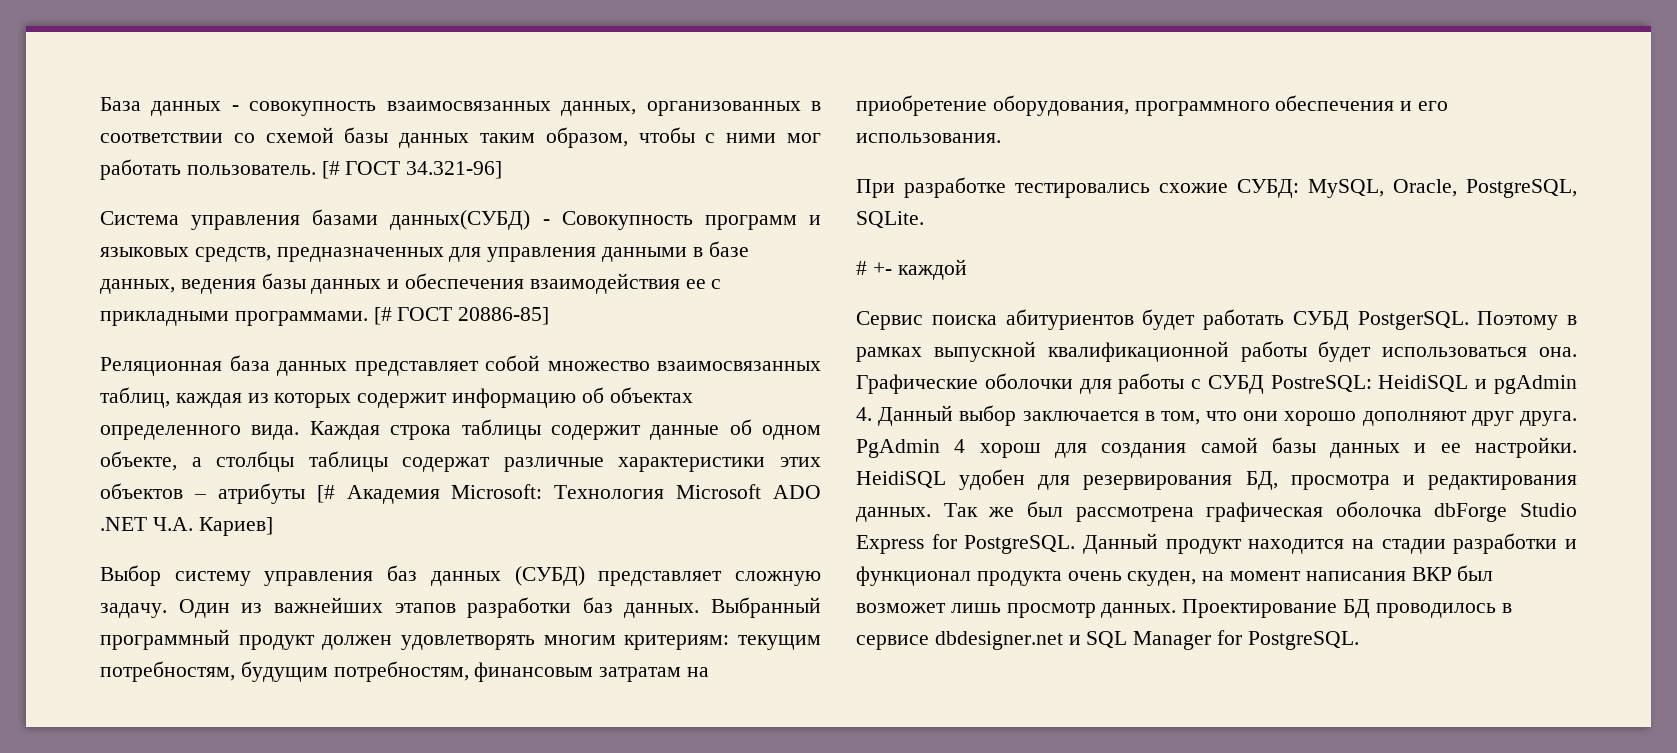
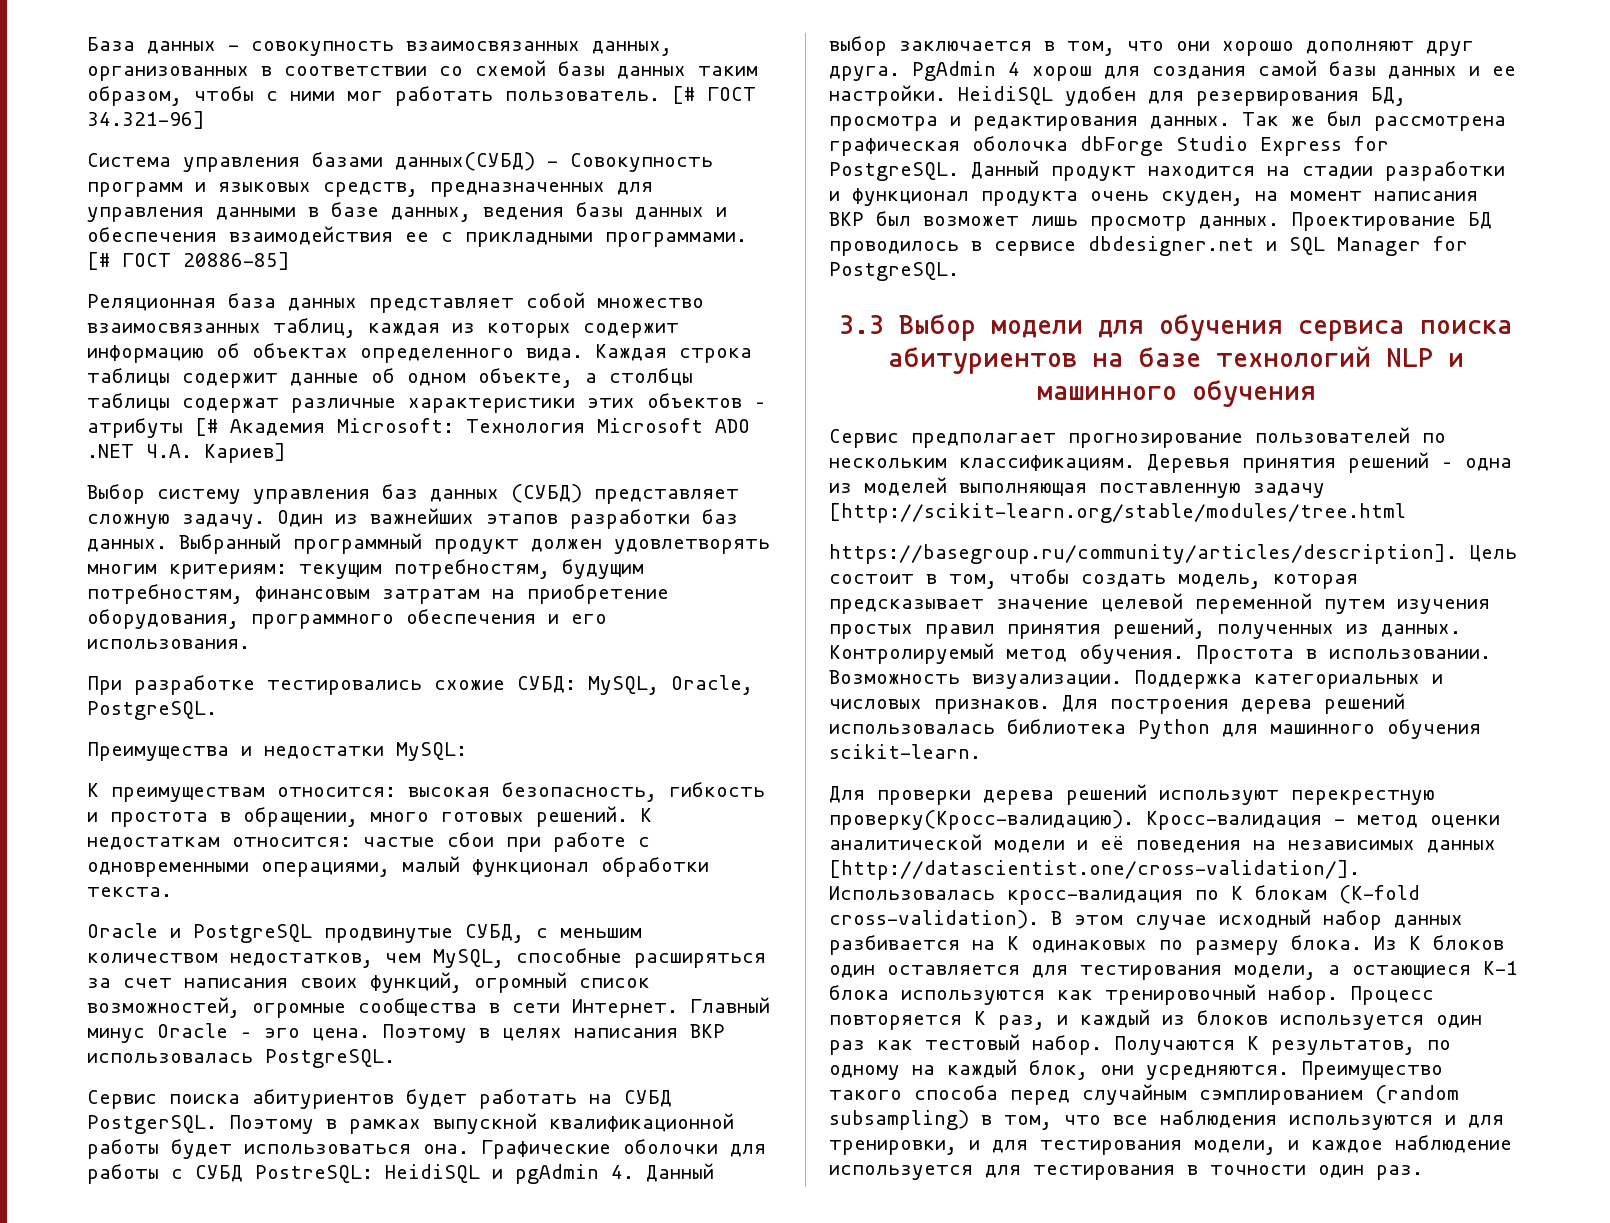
- При разработке тестировались схожие СУБД: MySQL, Oracle, PostgreSQL, SQLite.
- # +- каждой
+ При разработке тестировались схожие СУБД: MySQL, Oracle, PostgreSQL.
+ Преимущества и недостатки MySQL:
+ К преимуществам относится: высокая безопасность, гибкость и простота в обращении, много готовых решений. К недостаткам относится: частые сбои при работе с одновременными операциями, малый функционал обработки текста.
+ Oracle и PostgreSQL продвинутые СУБД, с меньшим количеством недостатков, чем MySQL, способные расширяться за счет написания своих функций, огромный список возможностей, огромные сообщества в сети Интернет. Главный минус Oracle – эго цена. Поэтому в целях написания ВКР использовалась PostgreSQL.
- Сервис поиска абитуриентов будет работать СУБД PostgerSQL.
+ Сервис поиска абитуриентов будет работать на СУБД PostgerSQL.
+ 3.3 Выбор модели для обучения сервиса поиска абитуриентов на базе технологий NLP и машинного обучения
+ Сервис предполагает прогнозирование пользователей по нескольким классификациям. Деревья принятия решений – одна из моделей выполняющая поставленную задачу [http://scikit-learn.org/stable/modules/tree.html
+ https://basegroup.ru/community/articles/description]. Цель состоит в том, чтобы создать модель, которая предсказывает значение целевой переменной путем изучения простых правил принятия решений, полученных из данных. Контролируемый метод обучения. Простота в использовании. Возможность визуализации. Поддержка категориальных и числовых признаков. Для построения дерева решений использовалась библиотека Python для машинного обучения scikit-learn.
+ Для проверки дерева решений используют перекрестную проверку(Кросс-валидацию). Кросс-валидация - метод оценки аналитической модели и её поведения на независимых данных [http://datascientist.one/cross-validation/]. Использовалась кросс-валидация по K блокам (K-fold cross-validation). В этом случае исходный набор данных разбивается на K одинаковых по размеру блока. Из K блоков один оставляется для тестирования модели, а остающиеся K-1 блока используются как тренировочный набор. Процесс повторяется K раз, и каждый из блоков используется один раз как тестовый набор. Получаются K результатов, по одному на каждый блок, они усредняются. Преимущество такого способа перед случайным сэмплированием (random subsampling) в том, что все наблюдения используются и для тренировки, и для тестирования модели, и каждое наблюдение используется для тестирования в точности один раз.

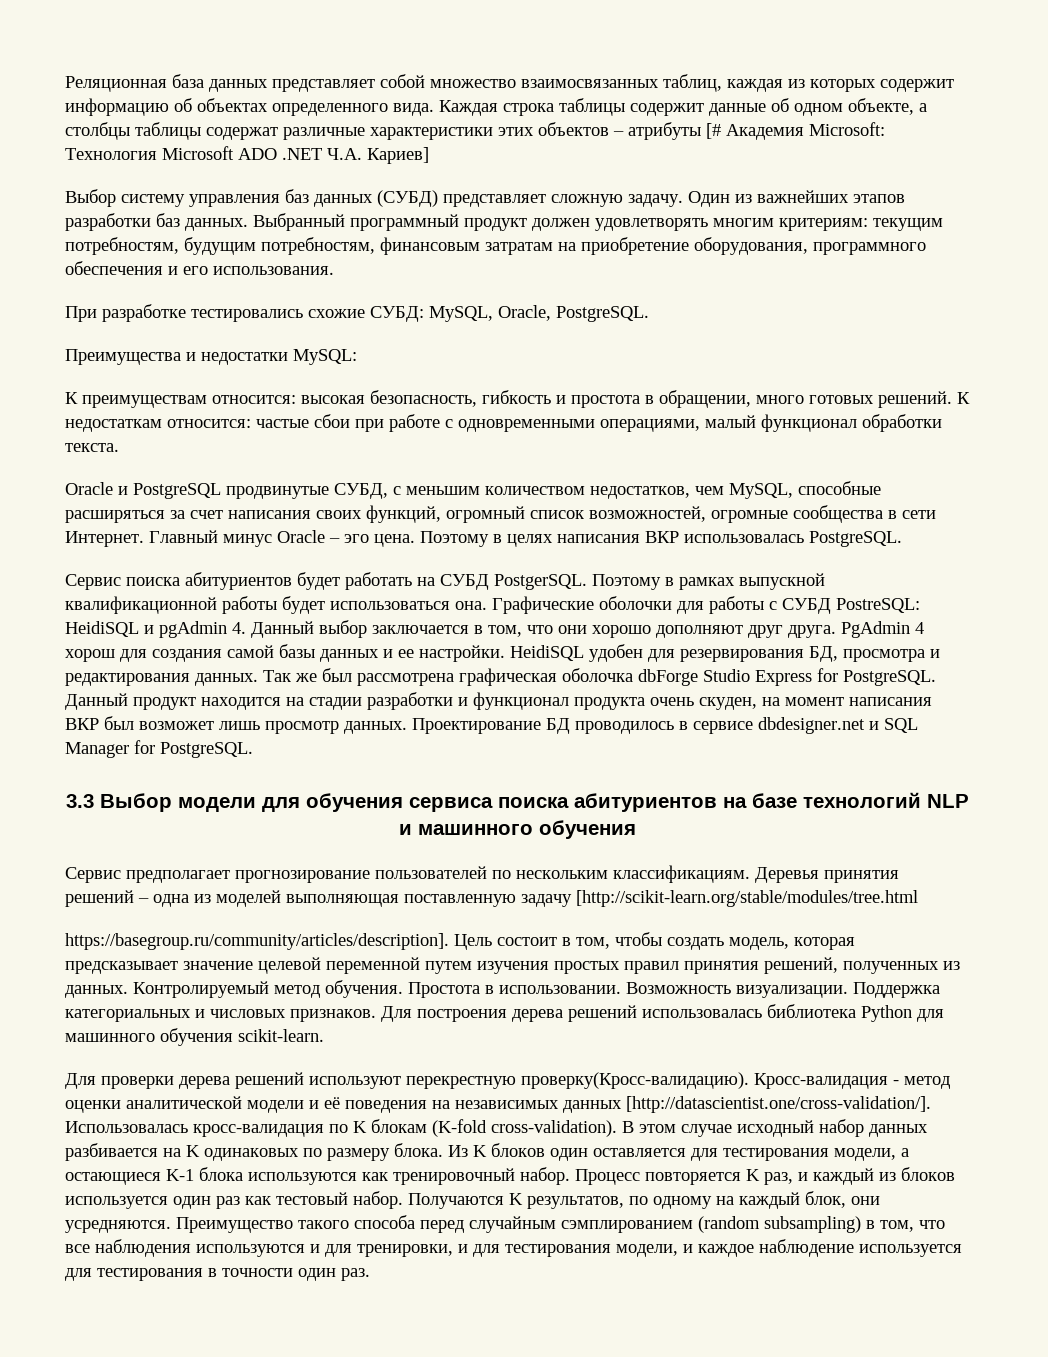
- База данных - совокупность взаимосвязанных данных, организованных в соответствии со схемой базы данных таким образом, чтобы с ними мог работать пользователь. [# ГОСТ 34.321-96]
- Система управления базами данных(СУБД) - Совокупность программ и языковых средств, предназначенных для управления данными в базе данных, ведения базы данных и обеспечения взаимодействия ее с прикладными программами. [# ГОСТ 20886-85]

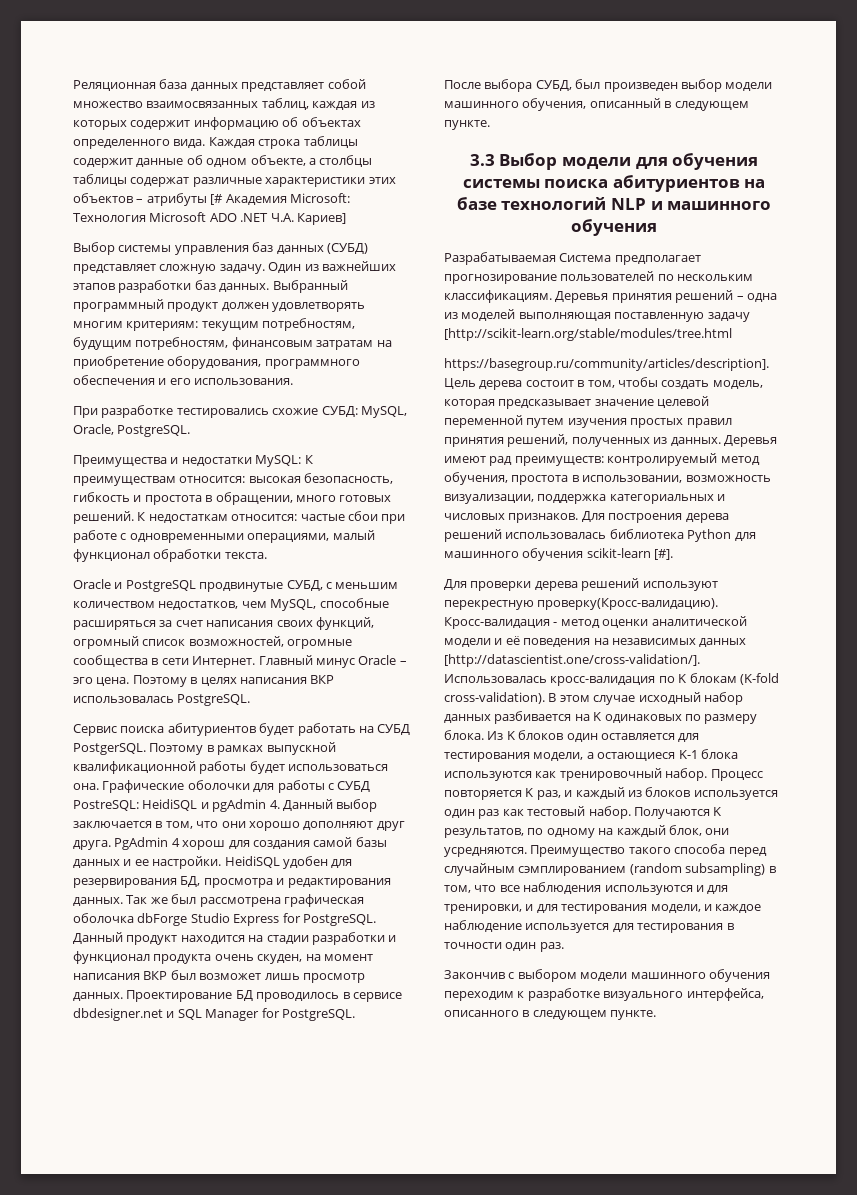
- Выбор систему управления баз данных (СУБД) представляет сложную задачу.
+ Выбор системы управления баз данных (СУБД) представляет сложную задачу.
- Преимущества и недостатки MySQL:
- К преимуществам относится: высокая безопасность, гибкость и простота в обращении, много готовых решений.
+ Преимущества и недостатки MySQL: К преимуществам относится: высокая безопасность, гибкость и простота в обращении, много готовых решений.
+ После выбора СУБД, был произведен выбор модели машинного обучения, описанный в следующем пункте.
- 3.3 Выбор модели для обучения сервиса поиска абитуриентов на базе технологий NLP и машинного обучения
+ 3.3 Выбор модели для обучения системы поиска абитуриентов на базе технологий NLP и машинного обучения
- Сервис предполагает прогнозирование пользователей по нескольким классификациям.
+ Разрабатываемая Система предполагает прогнозирование пользователей по нескольким классификациям.
- https://basegroup.ru/community/articles/description]. Цель состоит в том, чтобы создать модель, которая предсказывает значение целевой переменной путем изучения простых правил принятия решений, полученных из данных.
+ https://basegroup.ru/community/articles/description]. Цель дерева состоит в том, чтобы создать модель, которая предсказывает значение целевой переменной путем изучения простых правил принятия решений, полученных из данных.
- Контролируемый метод обучения. Простота в использовании. Возможность визуализации. Поддержка категориальных и числовых признаков.
+ Деревья имеют рад преимуществ: контролируемый метод обучения, простота в использовании, возможность визуализации, поддержка категориальных и числовых признаков.
- Для построения дерева решений использовалась библиотека Python для машинного обучения scikit-learn.
+ Для построения дерева решений использовалась библиотека Python для машинного обучения scikit-learn [#].
+ Закончив с выбором модели машинного обучения переходим к разработке визуального интерфейса, описанного в следующем пункте.

